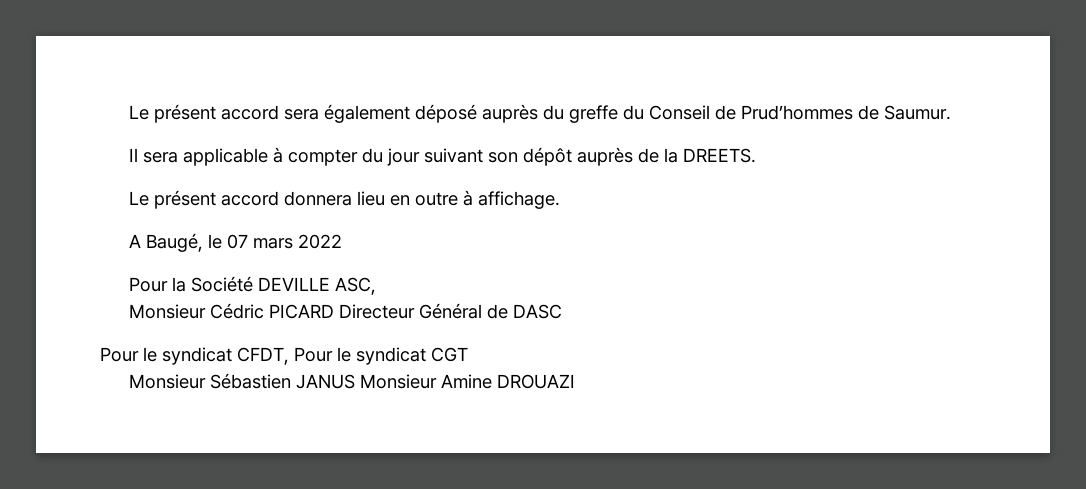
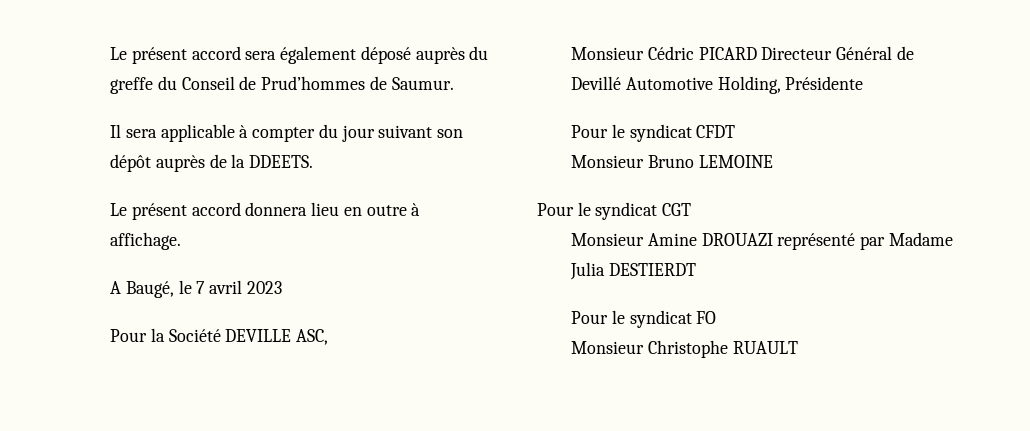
- Il sera applicable à compter du jour suivant son dépôt auprès de la DREETS.
+ Il sera applicable à compter du jour suivant son dépôt auprès de la DDEETS.
- A Baugé, le 07 mars 2022
+ A Baugé, le 7 avril 2023
- Monsieur Cédric PICARD Directeur Général de DASC
- Pour le syndicat CFDT, Pour le syndicat CGT
+ Monsieur Cédric PICARD Directeur Général de Devillé Automotive Holding, Présidente
+ Pour le syndicat CFDT
+ Monsieur Bruno LEMOINE
+ Pour le syndicat CGT
- Monsieur Sébastien JANUS Monsieur Amine DROUAZI
+ Monsieur Amine DROUAZI représenté par Madame Julia DESTIERDT
+ Pour le syndicat FO
+ Monsieur Christophe RUAULT

